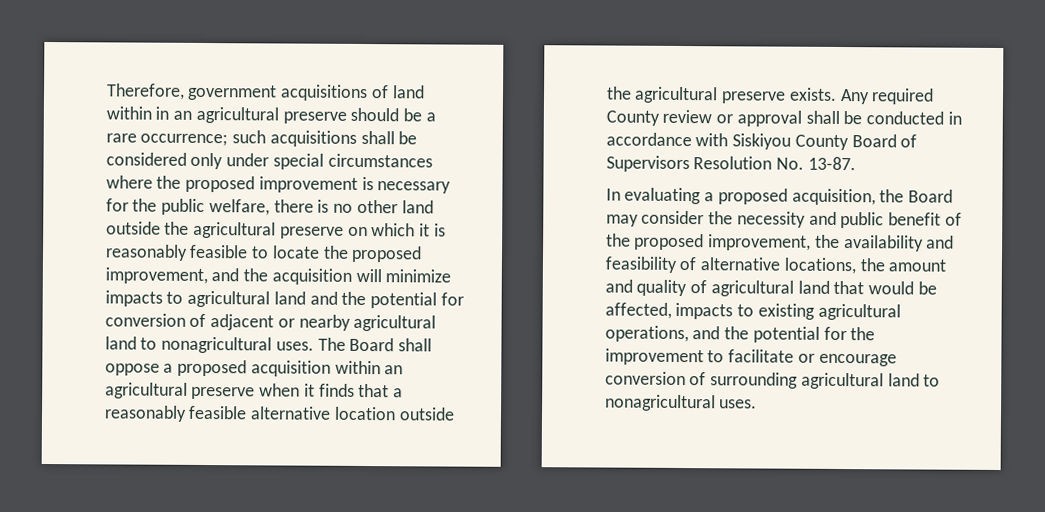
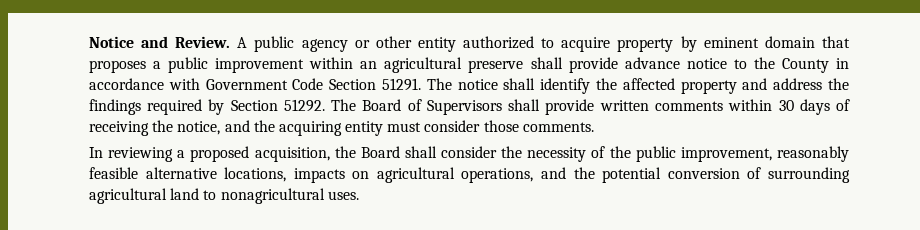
- Therefore, government acquisitions of land within in an agricultural preserve should be a rare occurrence; such acquisitions shall be considered only under special circumstances where the proposed improvement is necessary for the public welfare, there is no other land outside the agricultural preserve on which it is reasonably feasible to locate the proposed improvement, and the acquisition will minimize impacts to agricultural land and the potential for conversion of adjacent or nearby agricultural land to nonagricultural uses. The Board shall oppose a proposed acquisition within an agricultural preserve when it finds that a reasonably feasible alternative location outside the agricultural preserve exists. Any required County review or approval shall be conducted in accordance with Siskiyou County Board of Supervisors Resolution No. 13-87.
+ Notice and Review. A public agency or other entity authorized to acquire property by eminent domain that proposes a public improvement within an agricultural preserve shall provide advance notice to the County in accordance with Government Code Section 51291. The notice shall identify the affected property and address the findings required by Section 51292. The Board of Supervisors shall provide written comments within 30 days of receiving the notice, and the acquiring entity must consider those comments.
- In evaluating a proposed acquisition, the Board may consider the necessity and public benefit of the proposed improvement, the availability and feasibility of alternative locations, the amount and quality of agricultural land that would be affected, impacts to existing agricultural operations, and the potential for the improvement to facilitate or encourage conversion of surrounding agricultural land to nonagricultural uses.
+ In reviewing a proposed acquisition, the Board shall consider the necessity of the public improvement, reasonably feasible alternative locations, impacts on agricultural operations, and the potential conversion of surrounding agricultural land to nonagricultural uses.

